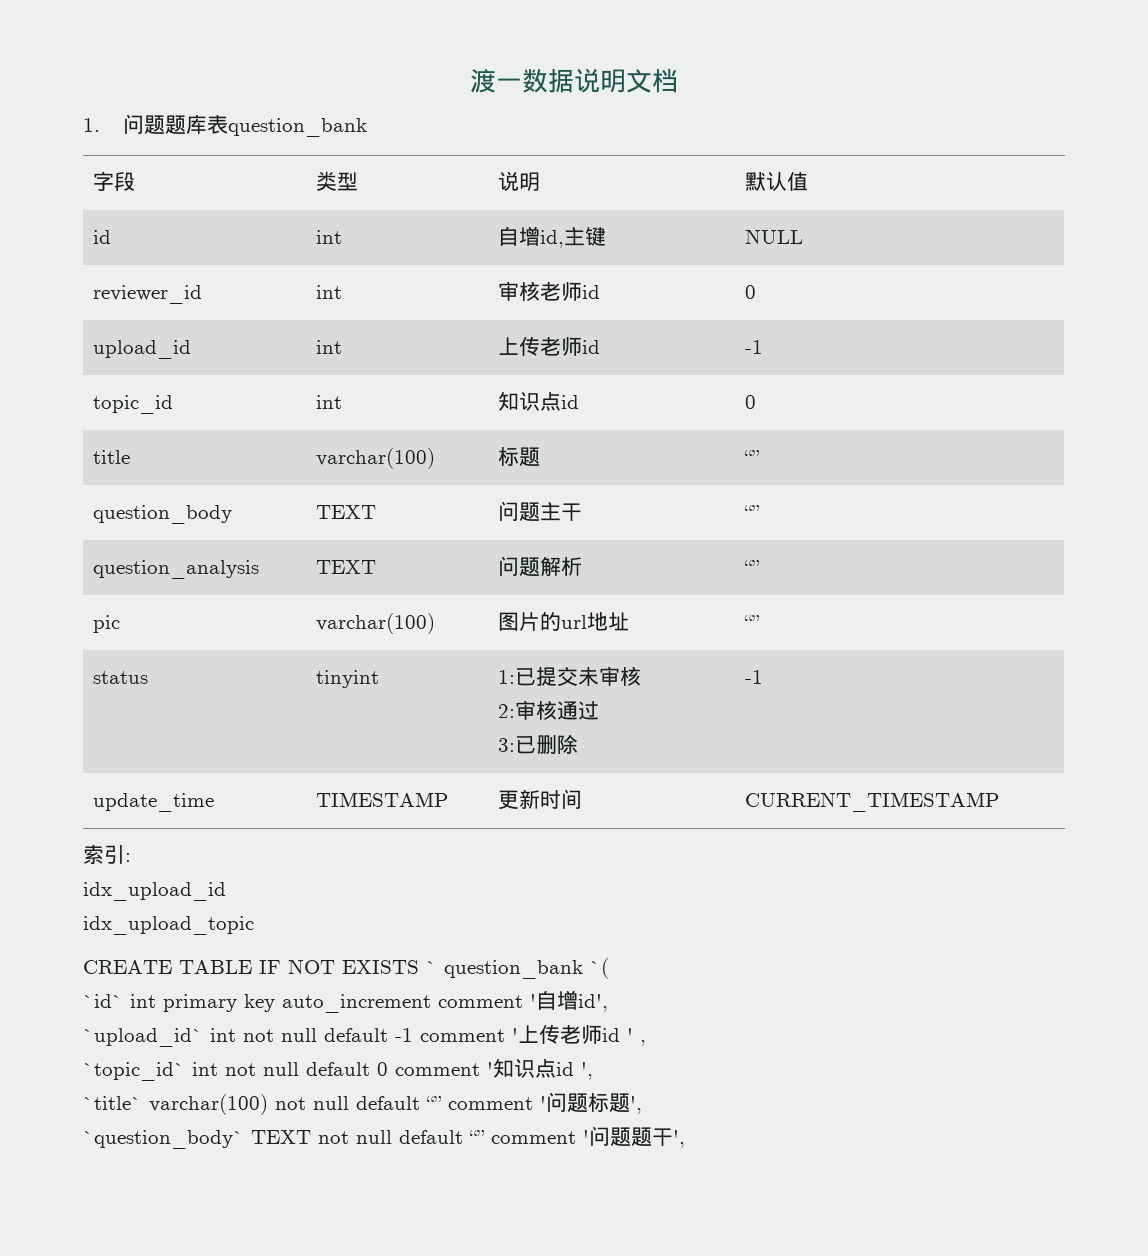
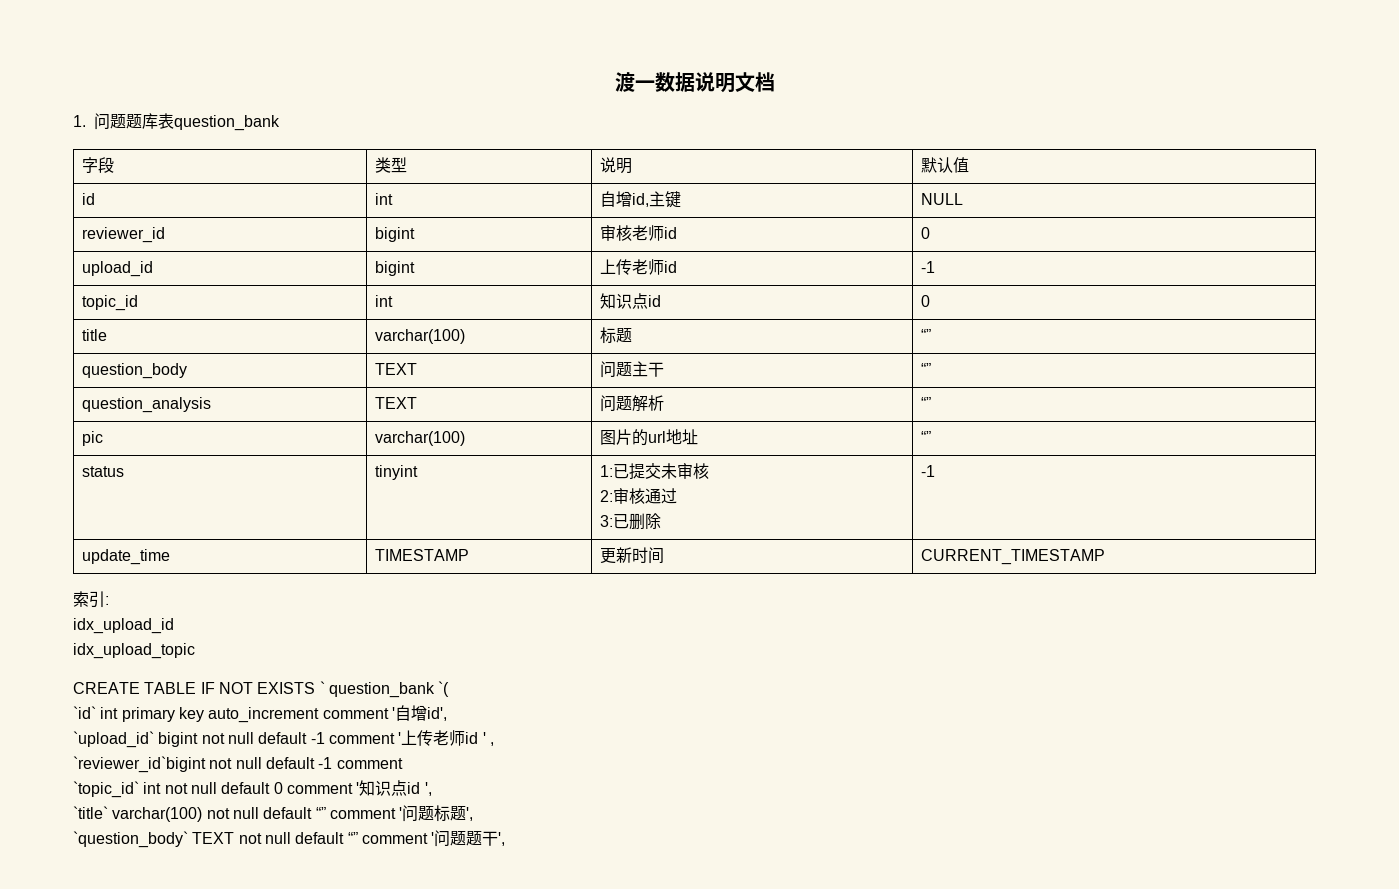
- reviewer_id | int | 审核老师id | 0
+ reviewer_id | bigint | 审核老师id | 0
- upload_id | int | 上传老师id | -1
+ upload_id | bigint | 上传老师id | -1
- `upload_id` int not null default -1 comment '上传老师id ' ,
+ `upload_id` bigint not null default -1 comment '上传老师id ' ,
+ `reviewer_id`bigint not null default -1 comment

